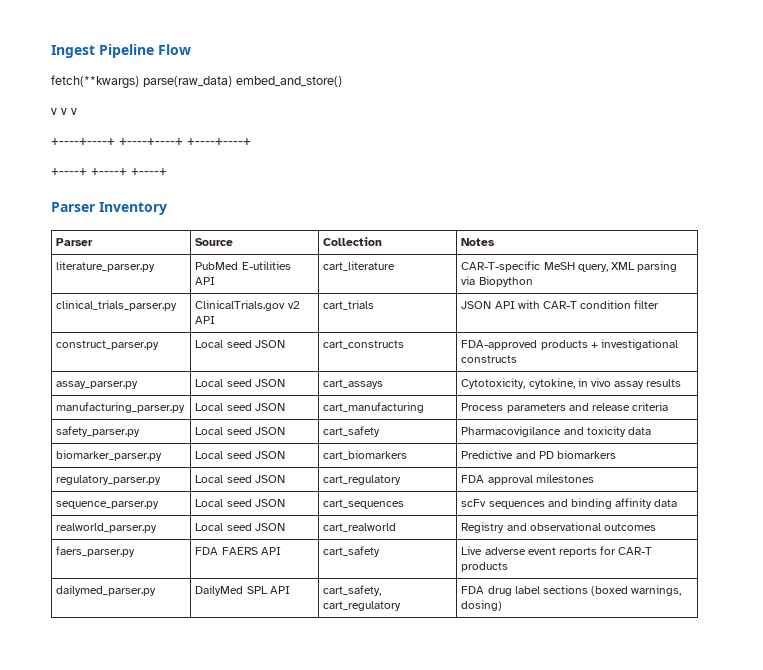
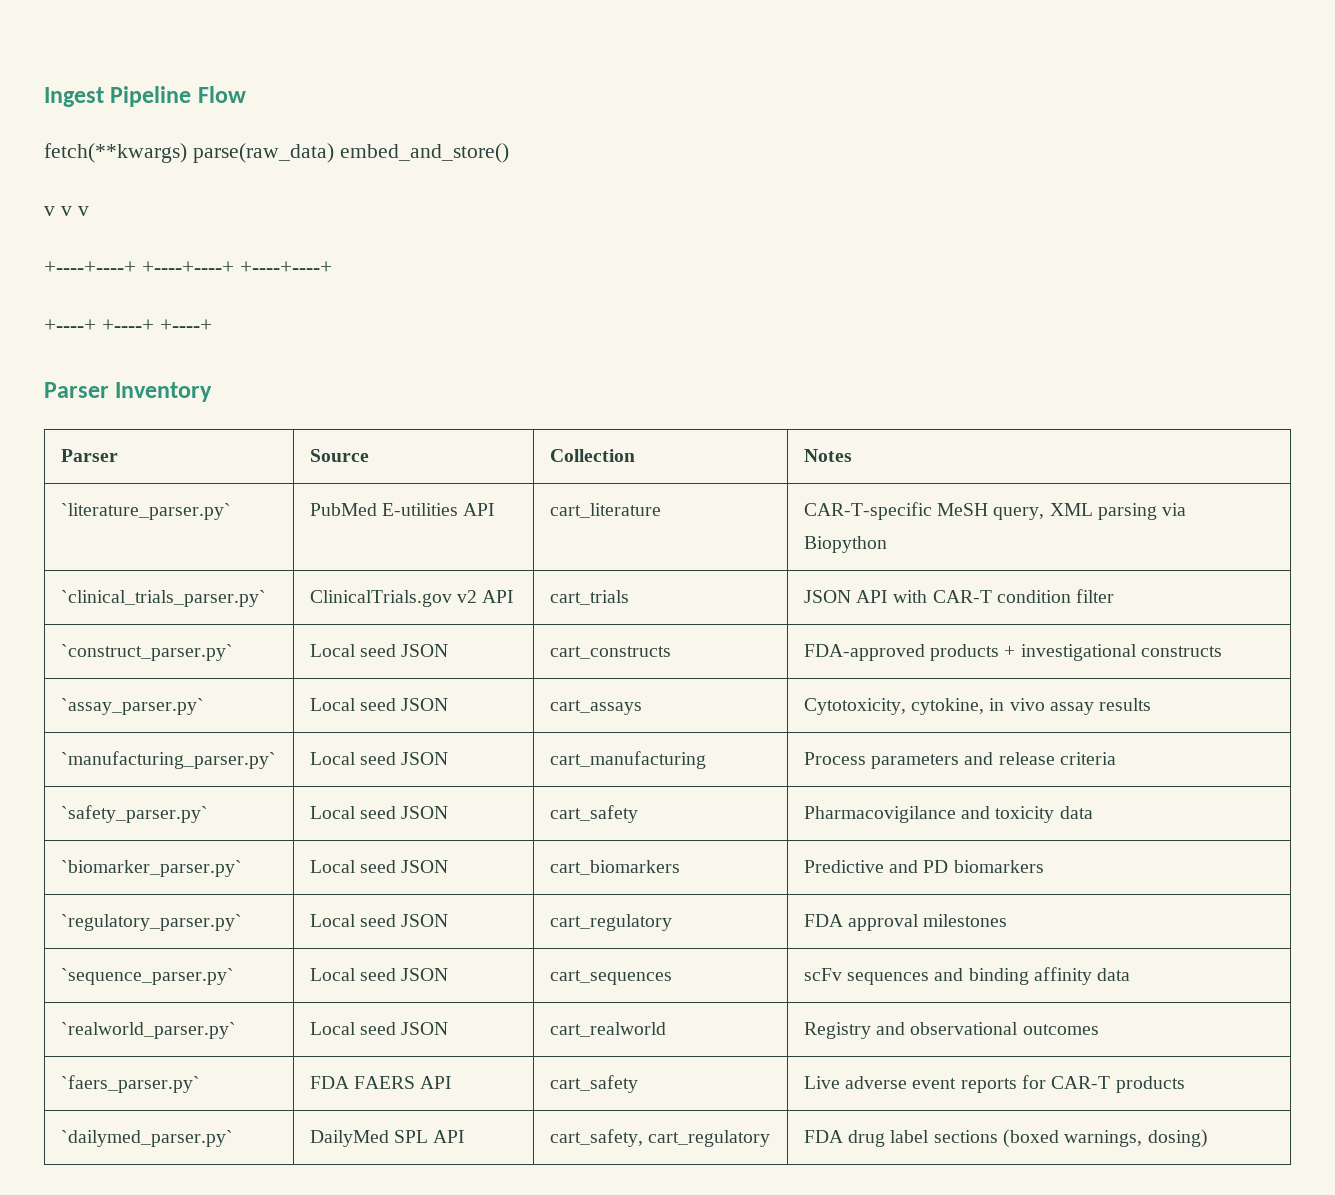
- literature_parser.py | PubMed E-utilities API | cart_literature | CAR-T-specific MeSH query, XML parsing via Biopython
+ `literature_parser.py` | PubMed E-utilities API | cart_literature | CAR-T-specific MeSH query, XML parsing via Biopython
- clinical_trials_parser.py | ClinicalTrials.gov v2 API | cart_trials | JSON API with CAR-T condition filter
+ `clinical_trials_parser.py` | ClinicalTrials.gov v2 API | cart_trials | JSON API with CAR-T condition filter
- construct_parser.py | Local seed JSON | cart_constructs | FDA-approved products + investigational constructs
+ `construct_parser.py` | Local seed JSON | cart_constructs | FDA-approved products + investigational constructs
- assay_parser.py | Local seed JSON | cart_assays | Cytotoxicity, cytokine, in vivo assay results
+ `assay_parser.py` | Local seed JSON | cart_assays | Cytotoxicity, cytokine, in vivo assay results
- manufacturing_parser.py | Local seed JSON | cart_manufacturing | Process parameters and release criteria
+ `manufacturing_parser.py` | Local seed JSON | cart_manufacturing | Process parameters and release criteria
- safety_parser.py | Local seed JSON | cart_safety | Pharmacovigilance and toxicity data
+ `safety_parser.py` | Local seed JSON | cart_safety | Pharmacovigilance and toxicity data
- biomarker_parser.py | Local seed JSON | cart_biomarkers | Predictive and PD biomarkers
+ `biomarker_parser.py` | Local seed JSON | cart_biomarkers | Predictive and PD biomarkers
- regulatory_parser.py | Local seed JSON | cart_regulatory | FDA approval milestones
+ `regulatory_parser.py` | Local seed JSON | cart_regulatory | FDA approval milestones
- sequence_parser.py | Local seed JSON | cart_sequences | scFv sequences and binding affinity data
+ `sequence_parser.py` | Local seed JSON | cart_sequences | scFv sequences and binding affinity data
- realworld_parser.py | Local seed JSON | cart_realworld | Registry and observational outcomes
+ `realworld_parser.py` | Local seed JSON | cart_realworld | Registry and observational outcomes
- faers_parser.py | FDA FAERS API | cart_safety | Live adverse event reports for CAR-T products
+ `faers_parser.py` | FDA FAERS API | cart_safety | Live adverse event reports for CAR-T products
- dailymed_parser.py | DailyMed SPL API | cart_safety, cart_regulatory | FDA drug label sections (boxed warnings, dosing)
+ `dailymed_parser.py` | DailyMed SPL API | cart_safety, cart_regulatory | FDA drug label sections (boxed warnings, dosing)

